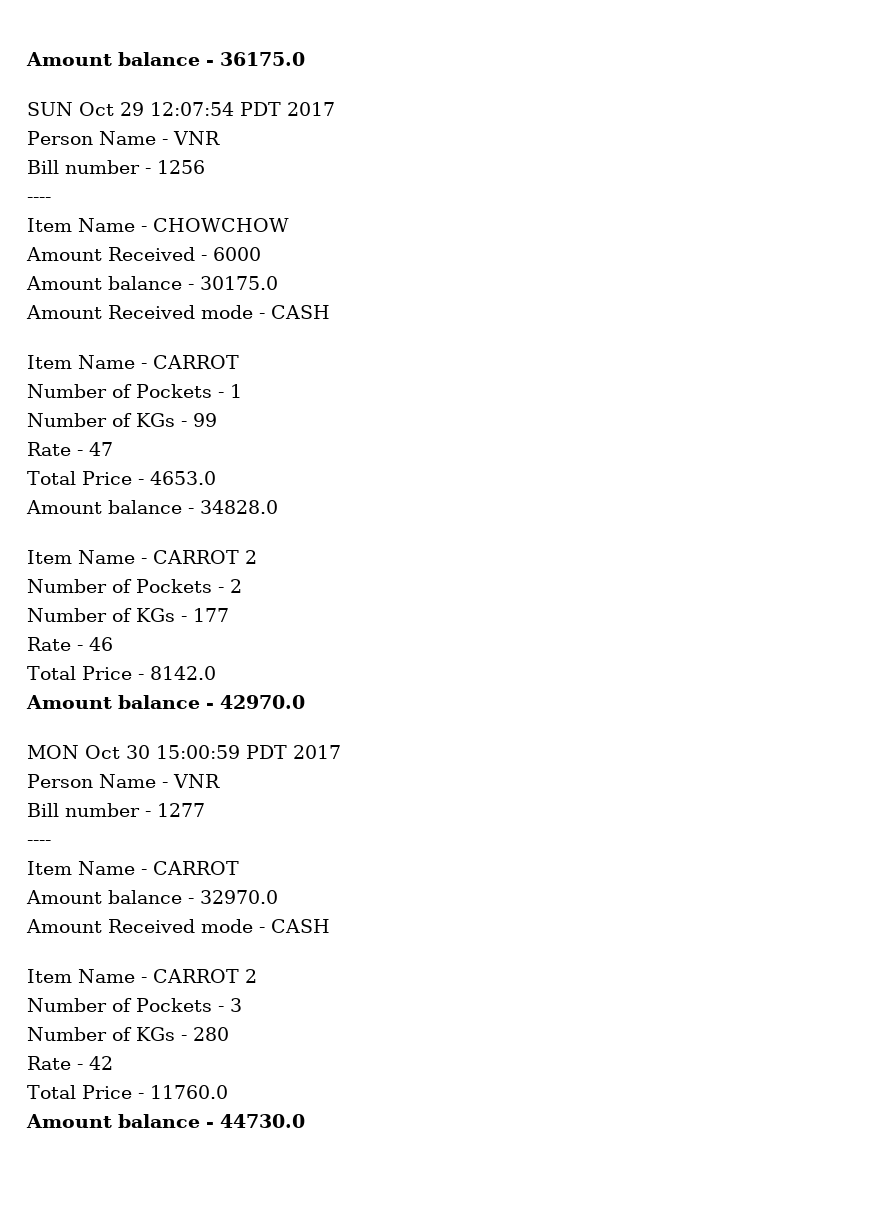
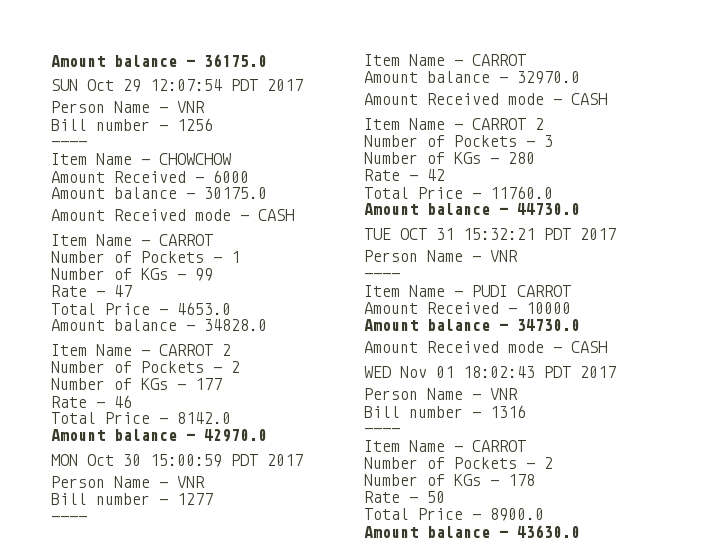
+ TUE OCT 31 15:32:21 PDT 2017
+ Person Name - VNR
+ ----
+ Item Name - PUDI CARROT
+ Amount Received - 10000
+ Amount balance - 34730.0
+ Amount Received mode - CASH
+ WED Nov 01 18:02:43 PDT 2017
+ Person Name - VNR
+ Bill number - 1316
+ ----
+ Item Name - CARROT
+ Number of Pockets - 2
+ Number of KGs - 178
+ Rate - 50
+ Total Price - 8900.0
+ Amount balance - 43630.0

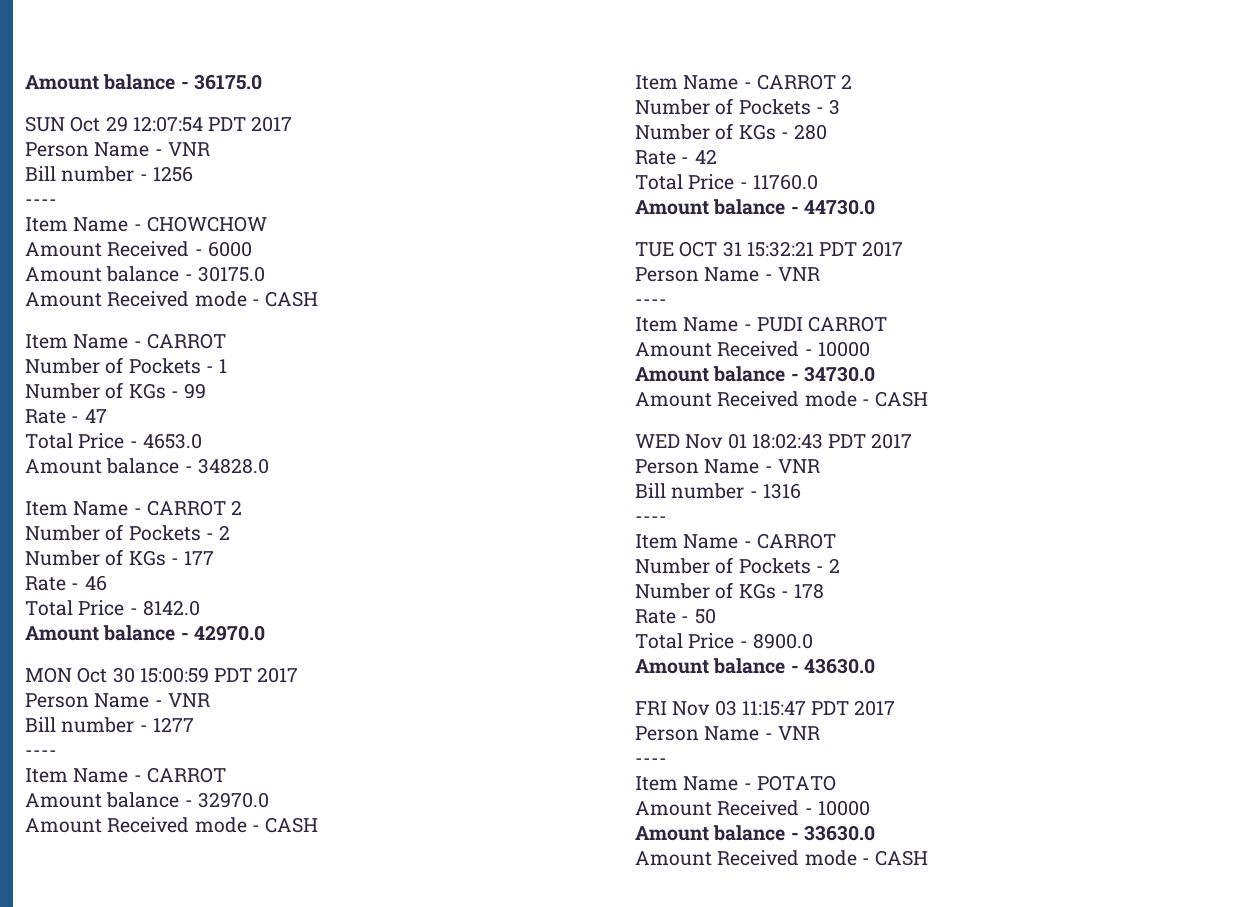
+ FRI Nov 03 11:15:47 PDT 2017
+ Person Name - VNR
+ ----
+ Item Name - POTATO
+ Amount Received - 10000
+ Amount balance - 33630.0
+ Amount Received mode - CASH

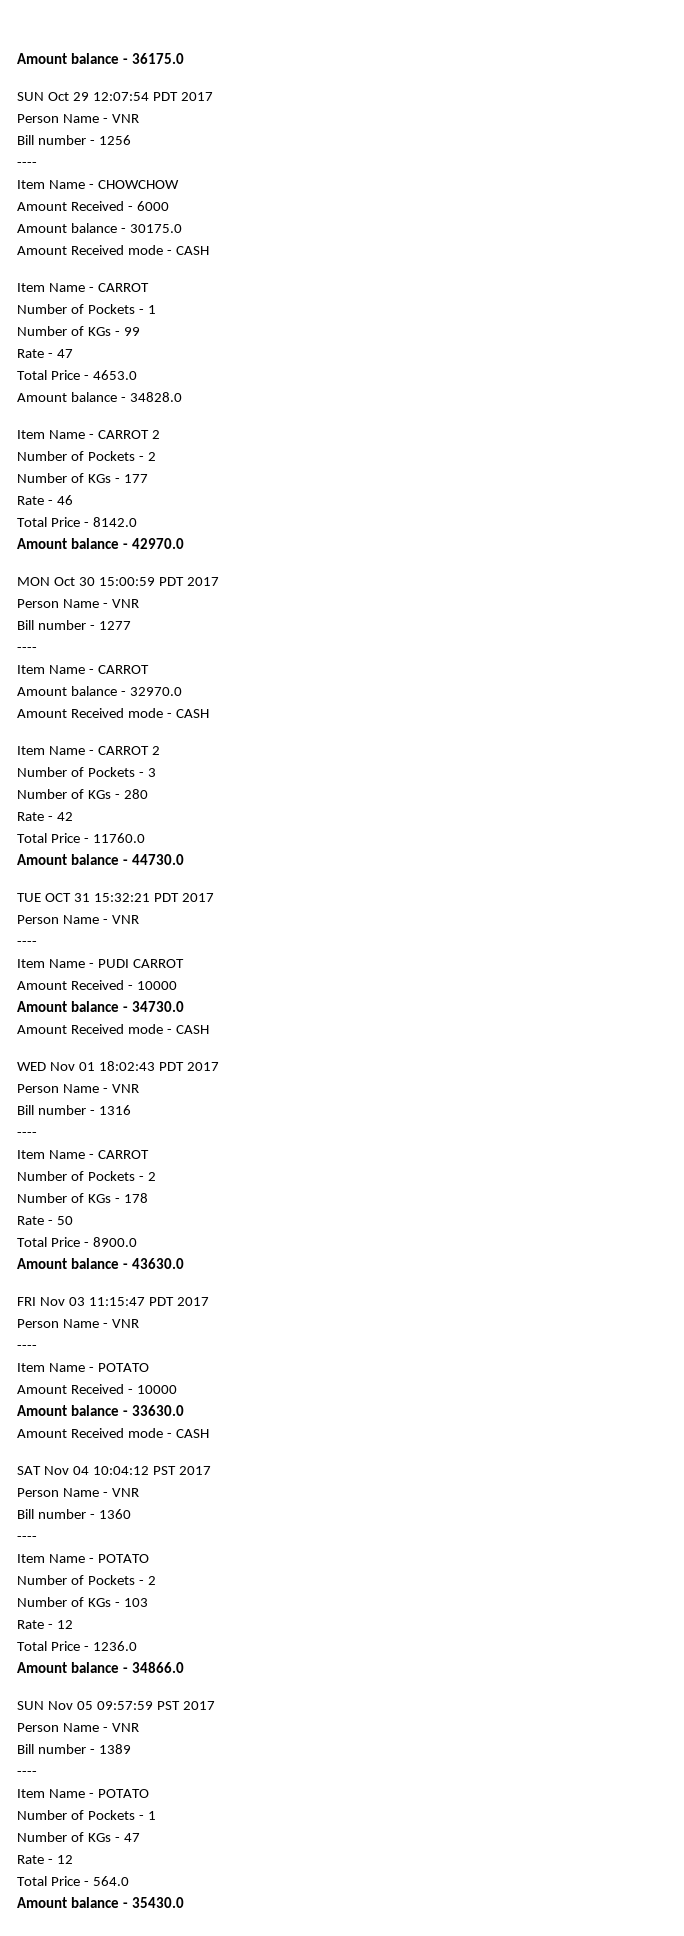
+ SAT Nov 04 10:04:12 PST 2017
+ Person Name - VNR
+ Bill number - 1360
+ ----
+ Item Name - POTATO
+ Number of Pockets - 2
+ Number of KGs - 103
+ Rate - 12
+ Total Price - 1236.0
+ Amount balance - 34866.0
+ SUN Nov 05 09:57:59 PST 2017
+ Person Name - VNR
+ Bill number - 1389
+ ----
+ Item Name - POTATO
+ Number of Pockets - 1
+ Number of KGs - 47
+ Rate - 12
+ Total Price - 564.0
+ Amount balance - 35430.0

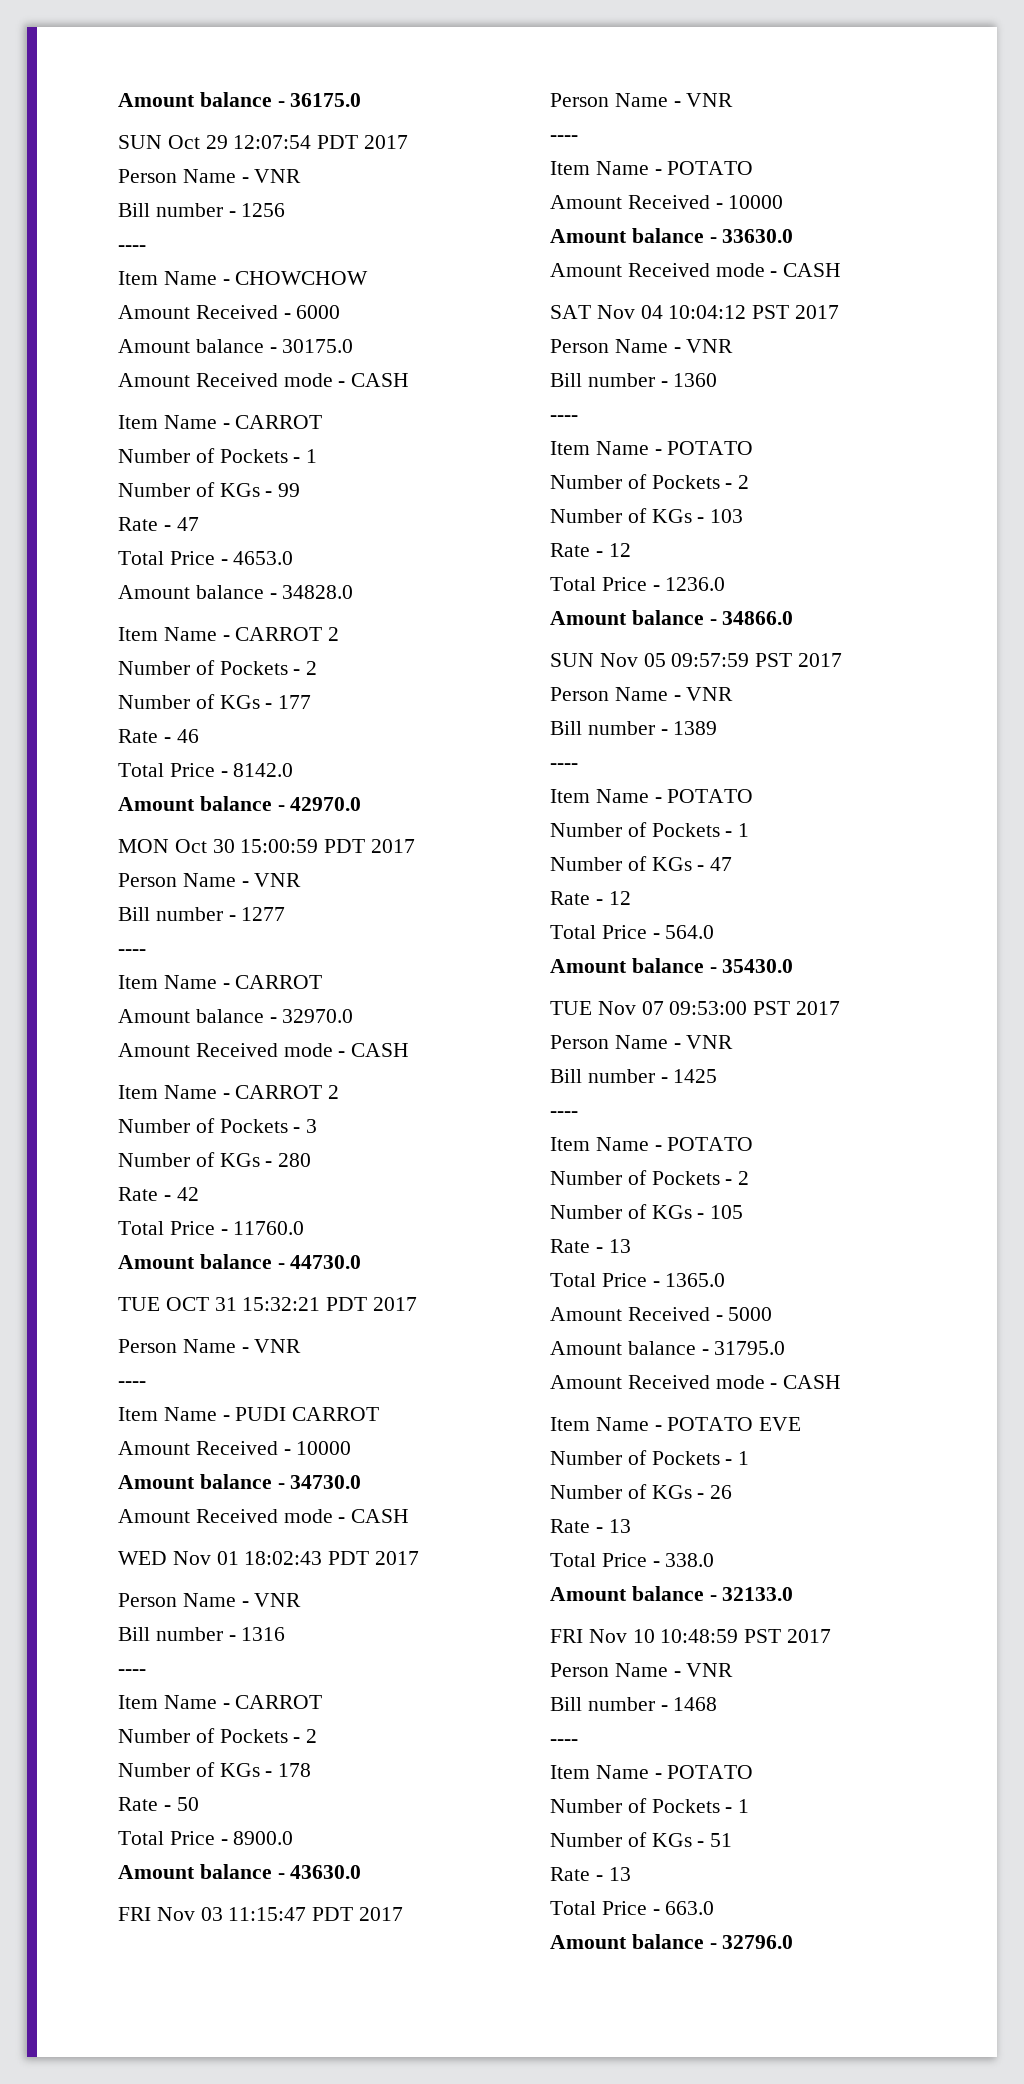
+ TUE Nov 07 09:53:00 PST 2017
+ Person Name - VNR
+ Bill number - 1425
+ ----
+ Item Name - POTATO
+ Number of Pockets - 2
+ Number of KGs - 105
+ Rate - 13
+ Total Price - 1365.0
+ Amount Received - 5000
+ Amount balance - 31795.0
+ Amount Received mode - CASH
+ Item Name - POTATO EVE
+ Number of Pockets - 1
+ Number of KGs - 26
+ Rate - 13
+ Total Price - 338.0
+ Amount balance - 32133.0
+ FRI Nov 10 10:48:59 PST 2017
+ Person Name - VNR
+ Bill number - 1468
+ ----
+ Item Name - POTATO
+ Number of Pockets - 1
+ Number of KGs - 51
+ Rate - 13
+ Total Price - 663.0
+ Amount balance - 32796.0

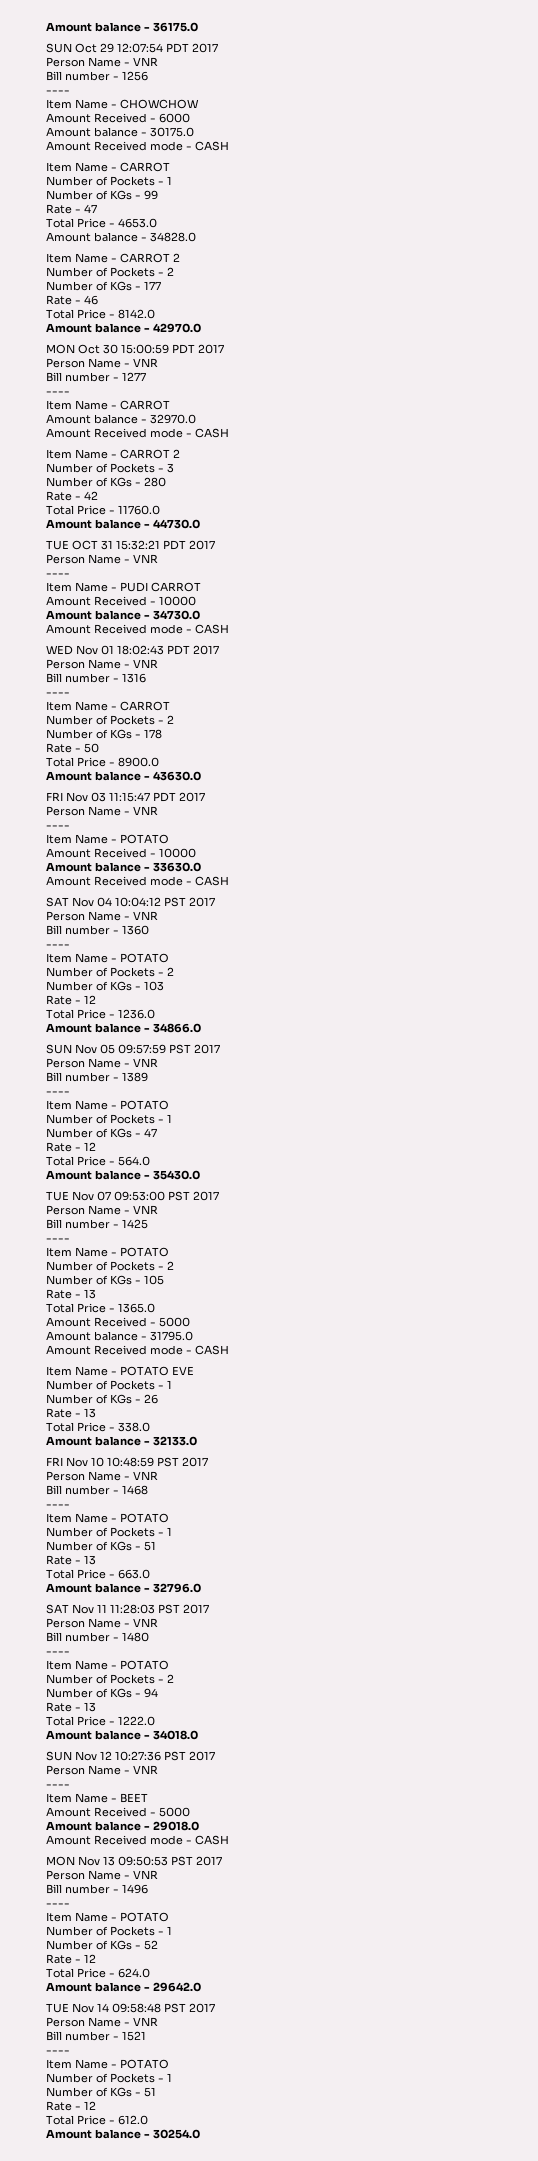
+ SAT Nov 11 11:28:03 PST 2017
+ Person Name - VNR
+ Bill number - 1480
+ ----
+ Item Name - POTATO
+ Number of Pockets - 2
+ Number of KGs - 94
+ Rate - 13
+ Total Price - 1222.0
+ Amount balance - 34018.0
+ SUN Nov 12 10:27:36 PST 2017
+ Person Name - VNR
+ ----
+ Item Name - BEET
+ Amount Received - 5000
+ Amount balance - 29018.0
+ Amount Received mode - CASH
+ MON Nov 13 09:50:53 PST 2017
+ Person Name - VNR
+ Bill number - 1496
+ ----
+ Item Name - POTATO
+ Number of Pockets - 1
+ Number of KGs - 52
+ Rate - 12
+ Total Price - 624.0
+ Amount balance - 29642.0
+ TUE Nov 14 09:58:48 PST 2017
+ Person Name - VNR
+ Bill number - 1521
+ ----
+ Item Name - POTATO
+ Number of Pockets - 1
+ Number of KGs - 51
+ Rate - 12
+ Total Price - 612.0
+ Amount balance - 30254.0

